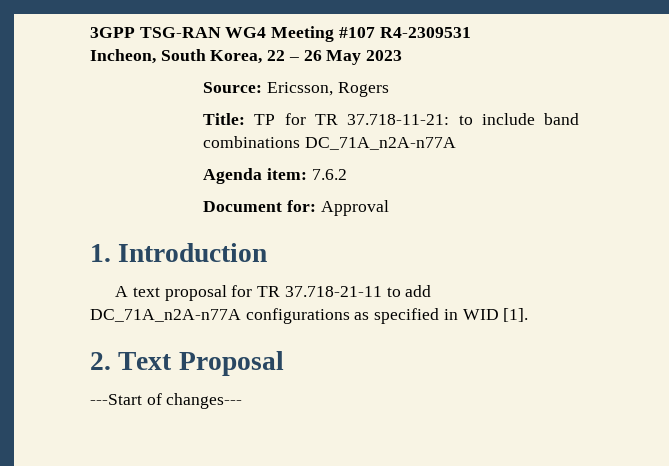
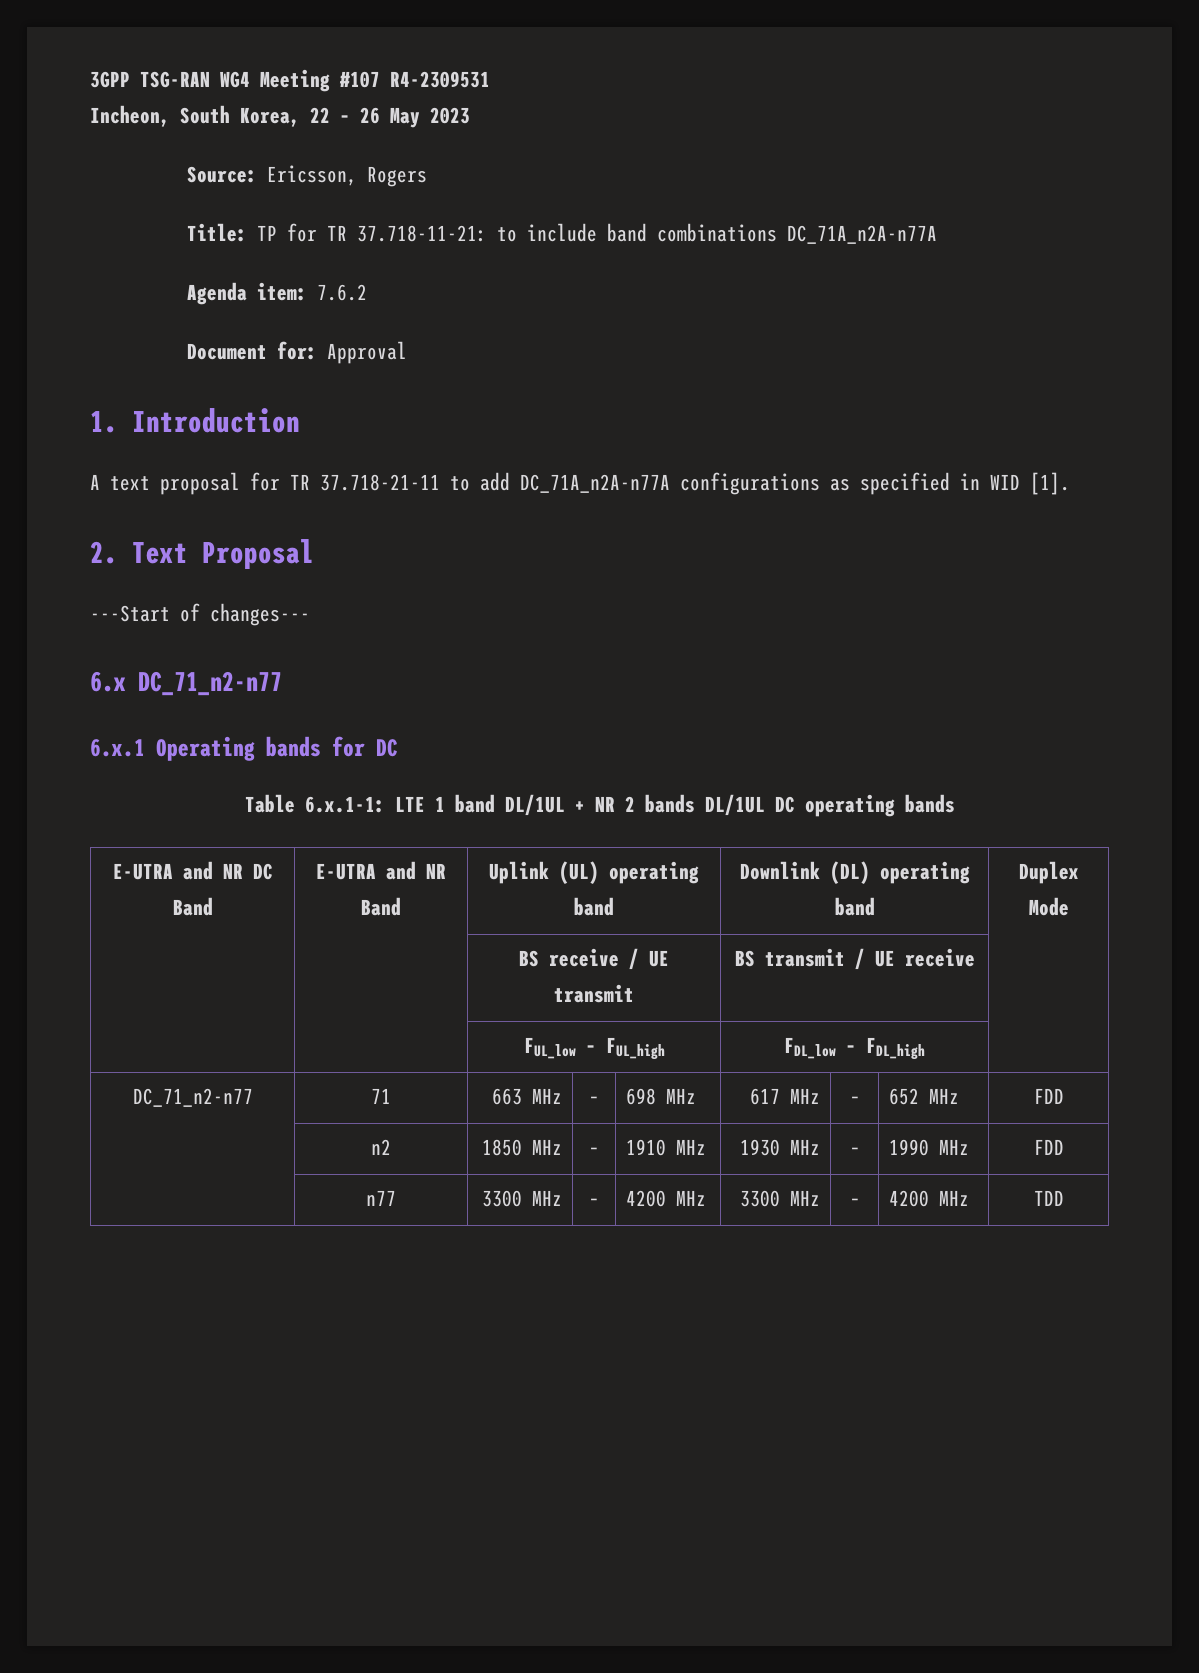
+ 6.x DC_71_n2-n77
+ 6.x.1 Operating bands for DC
+ Table 6.x.1-1: LTE 1 band DL/1UL + NR 2 bands DL/1UL DC operating bands
+ E-UTRA and NR DC Band | E-UTRA and NR Band | Uplink (UL) operating band | Downlink (DL) operating band | Duplex Mode
+ | | BS receive / UE transmit | BS transmit / UE receive |
+ | | FUL_low – FUL_high | FDL_low – FDL_high |
+ DC_71_n2-n77 | 71 | 663 MHz | – | 698 MHz | 617 MHz | – | 652 MHz | FDD
+ | n2 | 1850 MHz | – | 1910 MHz | 1930 MHz | – | 1990 MHz | FDD
+ | n77 | 3300 MHz | – | 4200 MHz | 3300 MHz | – | 4200 MHz | TDD

